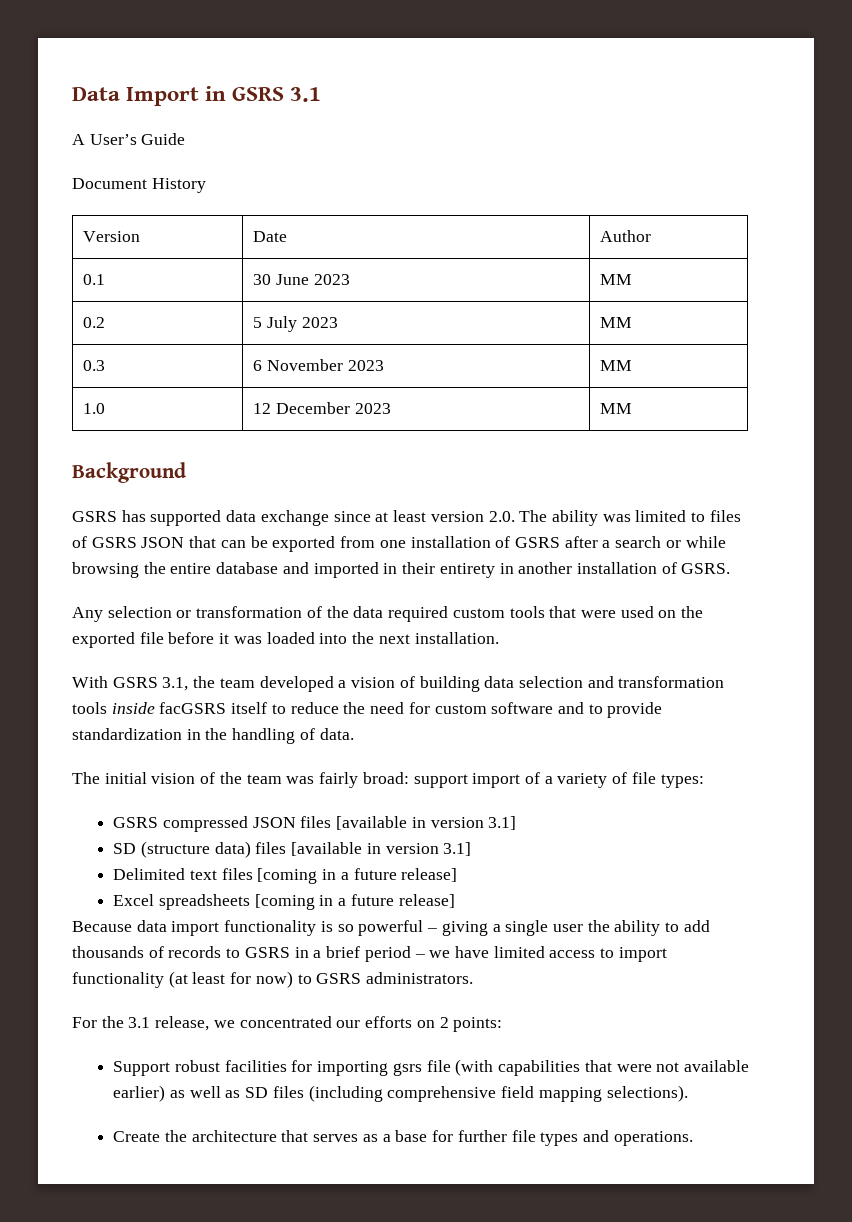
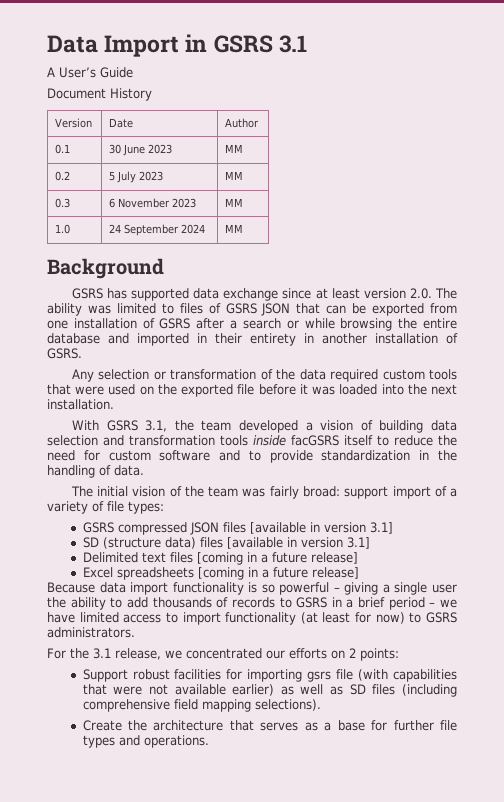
- 1.0 | 12 December 2023 | MM
+ 1.0 | 24 September 2024 | MM

